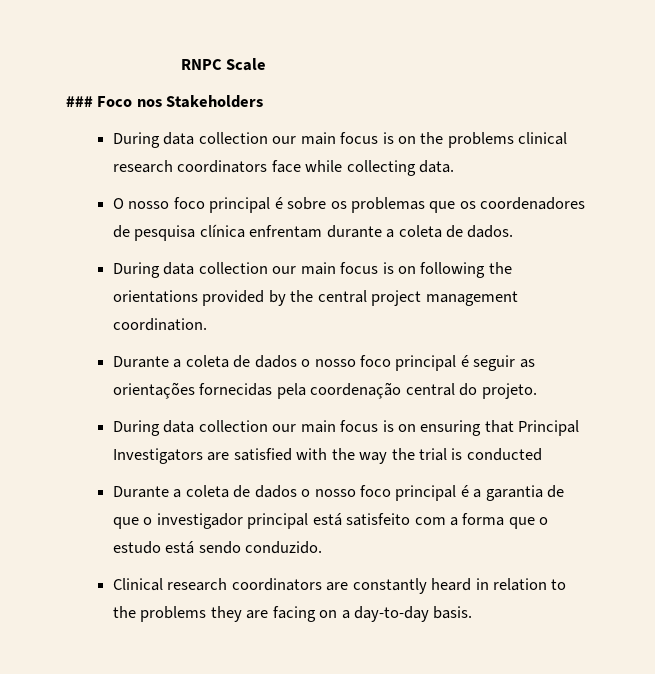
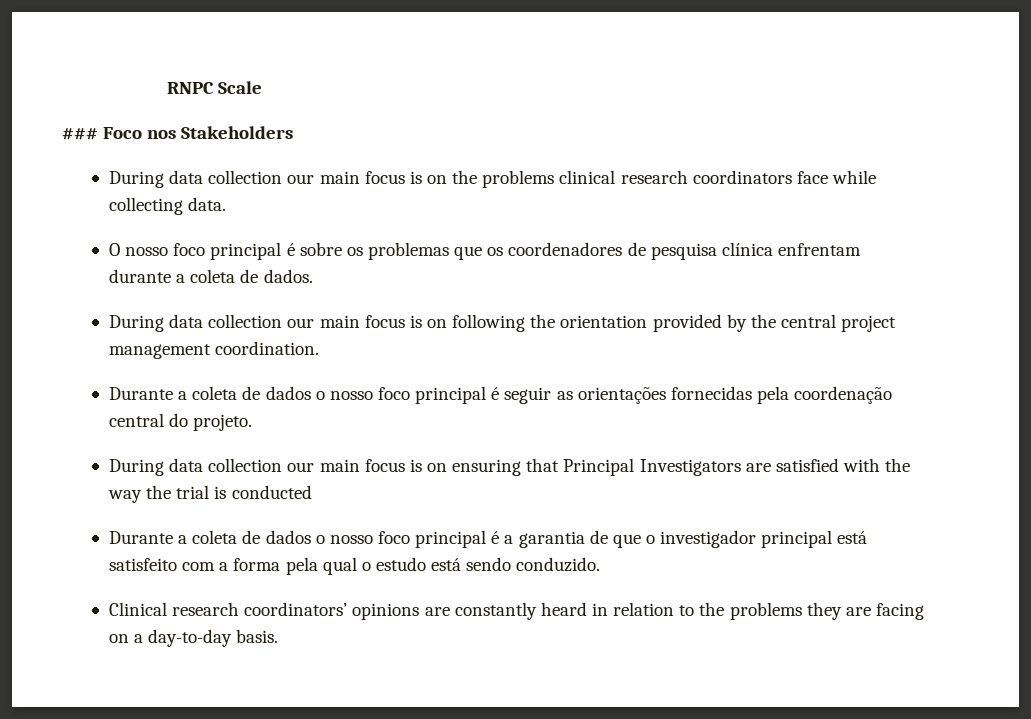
- During data collection our main focus is on following the orientations provided by the central project management coordination.
+ During data collection our main focus is on following the orientation provided by the central project management coordination.
- Durante a coleta de dados o nosso foco principal é a garantia de que o investigador principal está satisfeito com a forma que o estudo está sendo conduzido.
+ Durante a coleta de dados o nosso foco principal é a garantia de que o investigador principal está satisfeito com a forma pela qual o estudo está sendo conduzido.
- Clinical research coordinators are constantly heard in relation to the problems they are facing on a day-to-day basis.
+ Clinical research coordinators’ opinions are constantly heard in relation to the problems they are facing on a day-to-day basis.

